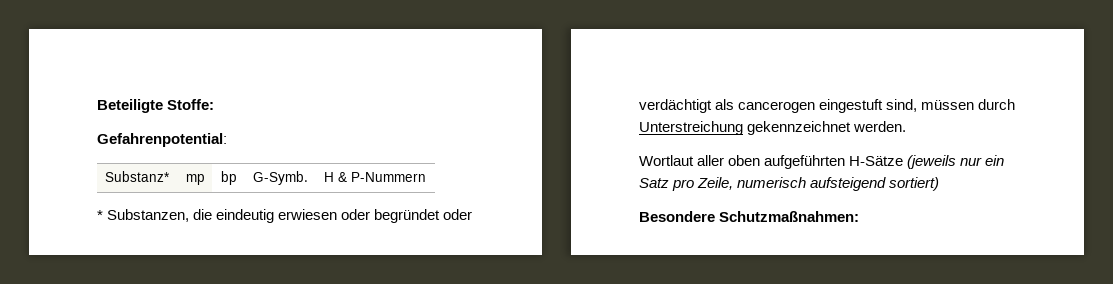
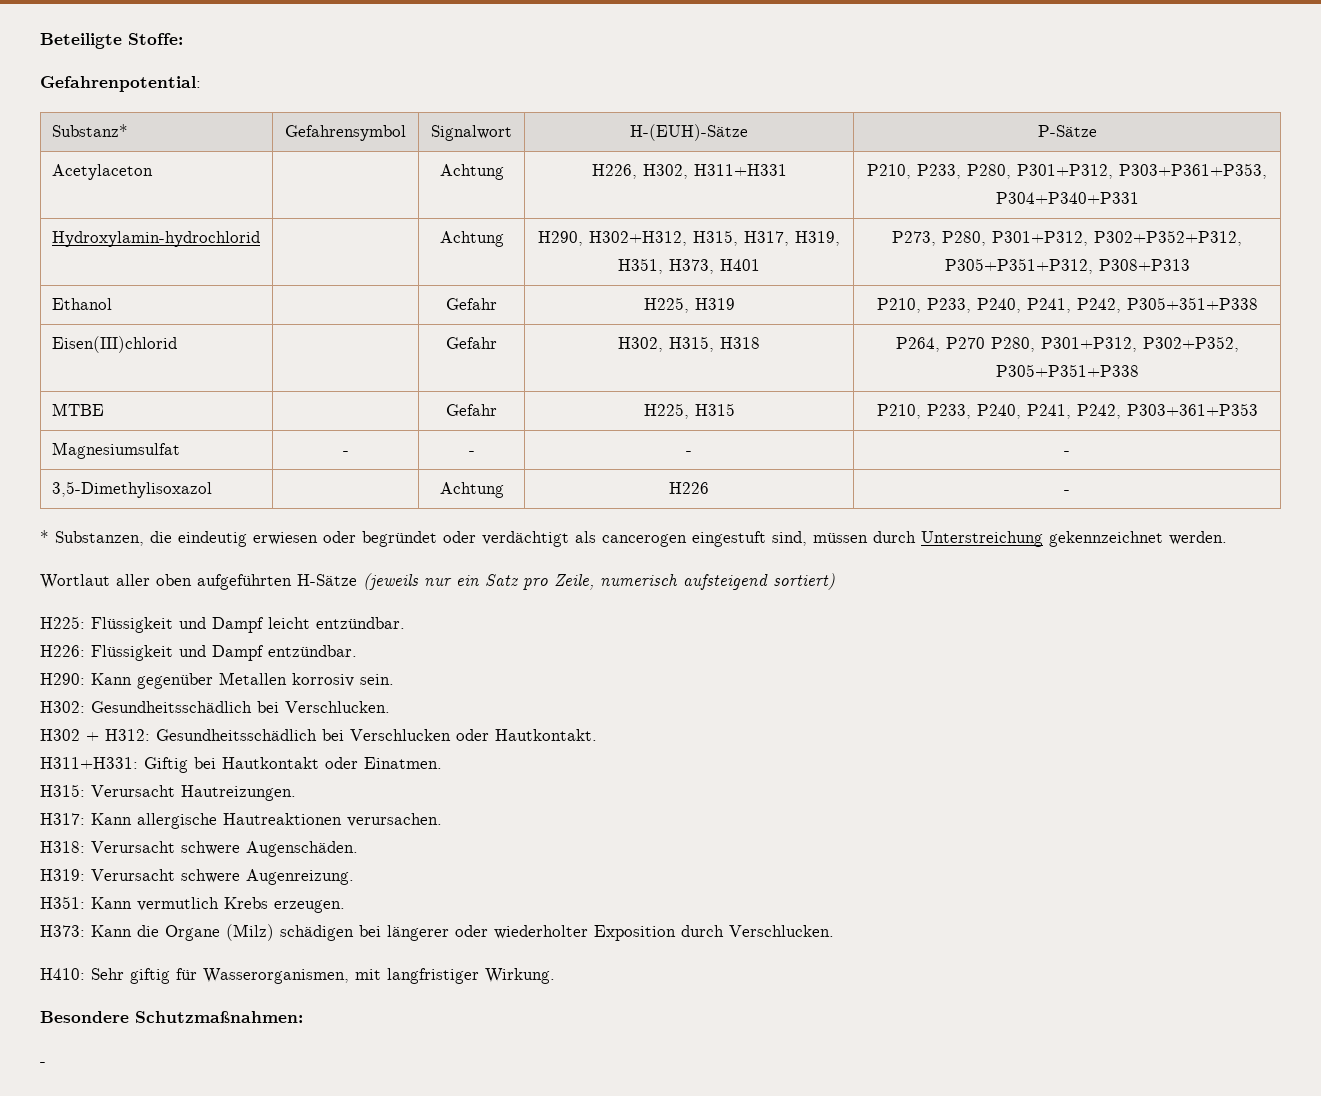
- Substanz* | mp | bp | G-Symb. | H & P-Nummern
+ Substanz* | Gefahrensymbol | Signalwort | H-(EUH)-Sätze | P-Sätze
+ Acetylaceton | | Achtung | H226, H302, H311+H331 | P210, P233, P280, P301+P312, P303+P361+P353, P304+P340+P331
+ Hydroxylamin-hydrochlorid | | Achtung | H290, H302+H312, H315, H317, H319, H351, H373, H401 | P273, P280, P301+P312, P302+P352+P312, P305+P351+P312, P308+P313
+ Ethanol | | Gefahr | H225, H319 | P210, P233, P240, P241, P242, P305+351+P338
+ Eisen(III)chlorid | | Gefahr | H302, H315, H318 | P264, P270 P280, P301+P312, P302+P352, P305+P351+P338
+ MTBE | | Gefahr | H225, H315 | P210, P233, P240, P241, P242, P303+361+P353
+ Magnesiumsulfat | - | - | - | -
+ 3,5-Dimethylisoxazol | | Achtung | H226 | -
+ H225: Flüssigkeit und Dampf leicht entzündbar.
+ H226: Flüssigkeit und Dampf entzündbar.
+ H290: Kann gegenüber Metallen korrosiv sein.
+ H302: Gesundheitsschädlich bei Verschlucken.
+ H302 + H312: Gesundheitsschädlich bei Verschlucken oder Hautkontakt.
+ H311+H331: Giftig bei Hautkontakt oder Einatmen.
+ H315: Verursacht Hautreizungen.
+ H317: Kann allergische Hautreaktionen verursachen.
+ H318: Verursacht schwere Augenschäden.
+ H319: Verursacht schwere Augenreizung.
+ H351: Kann vermutlich Krebs erzeugen.
+ H373: Kann die Organe (Milz) schädigen bei längerer oder wiederholter Exposition durch Verschlucken.
+ H410: Sehr giftig für Wasserorganismen, mit langfristiger Wirkung.
  Besondere Schutzmaßnahmen:
+ -

